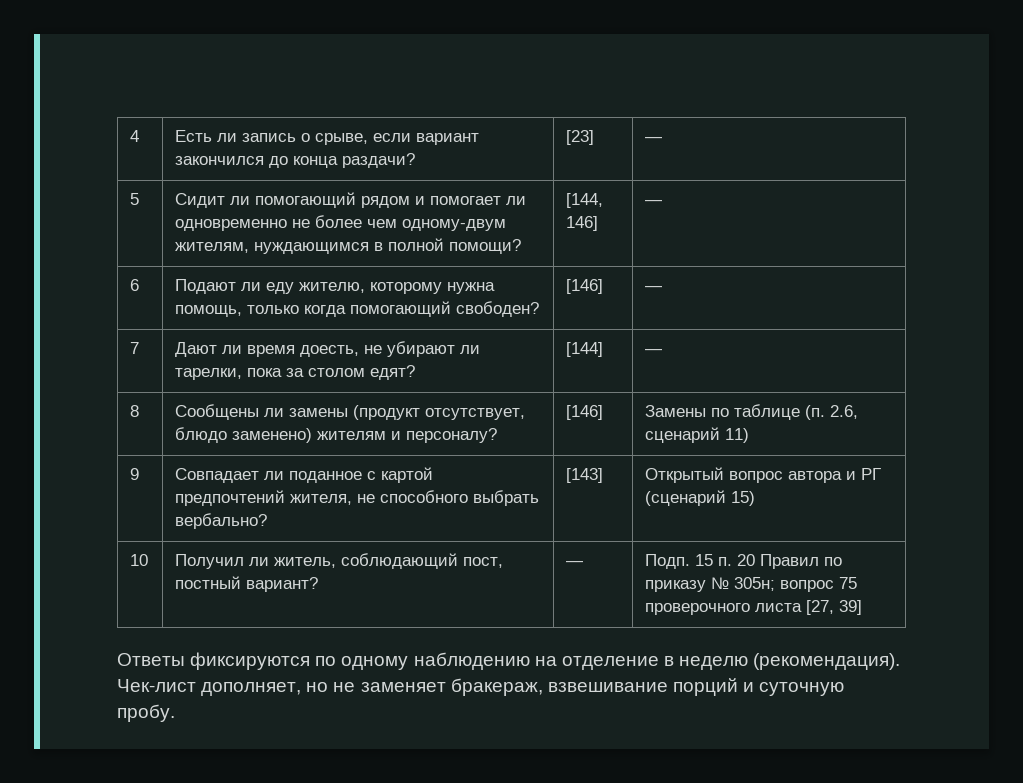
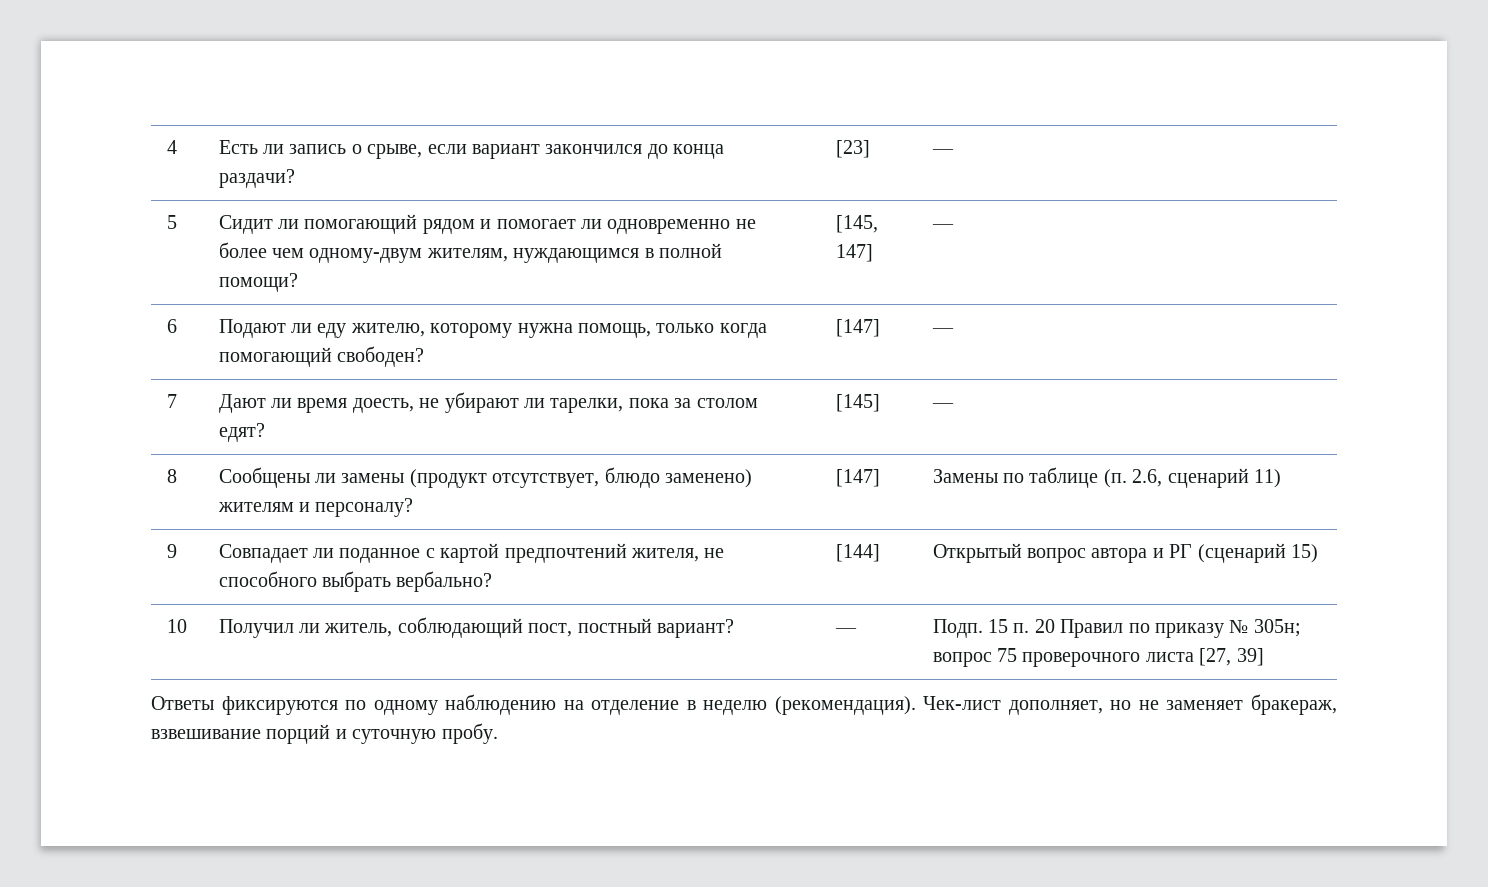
- 5 | Сидит ли помогающий рядом и помогает ли одновременно не более чем одному-двум жителям, нуждающимся в полной помощи? | [144, 146] | —
+ 5 | Сидит ли помогающий рядом и помогает ли одновременно не более чем одному-двум жителям, нуждающимся в полной помощи? | [145, 147] | —
- 6 | Подают ли еду жителю, которому нужна помощь, только когда помогающий свободен? | [146] | —
+ 6 | Подают ли еду жителю, которому нужна помощь, только когда помогающий свободен? | [147] | —
- 7 | Дают ли время доесть, не убирают ли тарелки, пока за столом едят? | [144] | —
+ 7 | Дают ли время доесть, не убирают ли тарелки, пока за столом едят? | [145] | —
- 8 | Сообщены ли замены (продукт отсутствует, блюдо заменено) жителям и персоналу? | [146] | Замены по таблице (п. 2.6, сценарий 11)
+ 8 | Сообщены ли замены (продукт отсутствует, блюдо заменено) жителям и персоналу? | [147] | Замены по таблице (п. 2.6, сценарий 11)
- 9 | Совпадает ли поданное с картой предпочтений жителя, не способного выбрать вербально? | [143] | Открытый вопрос автора и РГ (сценарий 15)
+ 9 | Совпадает ли поданное с картой предпочтений жителя, не способного выбрать вербально? | [144] | Открытый вопрос автора и РГ (сценарий 15)

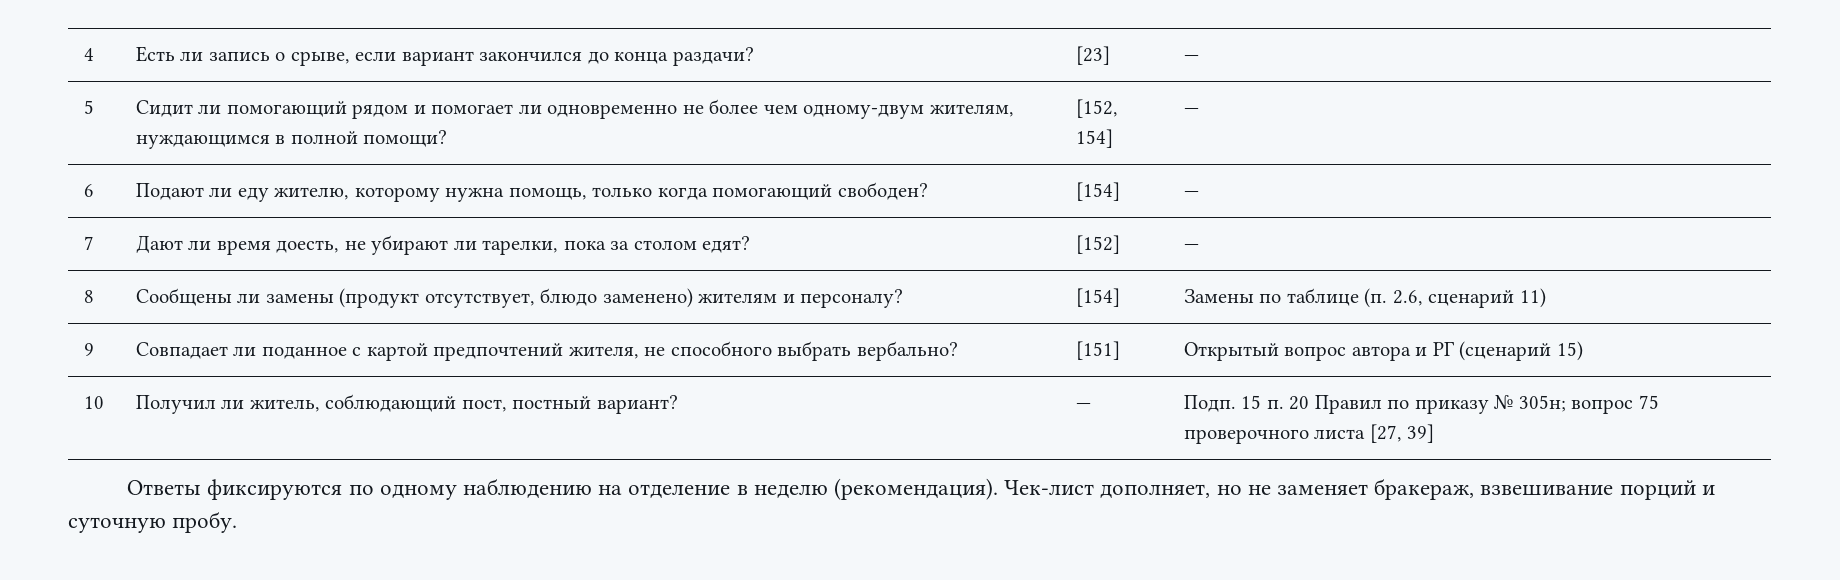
- 5 | Сидит ли помогающий рядом и помогает ли одновременно не более чем одному-двум жителям, нуждающимся в полной помощи? | [145, 147] | —
+ 5 | Сидит ли помогающий рядом и помогает ли одновременно не более чем одному-двум жителям, нуждающимся в полной помощи? | [152, 154] | —
- 6 | Подают ли еду жителю, которому нужна помощь, только когда помогающий свободен? | [147] | —
+ 6 | Подают ли еду жителю, которому нужна помощь, только когда помогающий свободен? | [154] | —
- 7 | Дают ли время доесть, не убирают ли тарелки, пока за столом едят? | [145] | —
+ 7 | Дают ли время доесть, не убирают ли тарелки, пока за столом едят? | [152] | —
- 8 | Сообщены ли замены (продукт отсутствует, блюдо заменено) жителям и персоналу? | [147] | Замены по таблице (п. 2.6, сценарий 11)
+ 8 | Сообщены ли замены (продукт отсутствует, блюдо заменено) жителям и персоналу? | [154] | Замены по таблице (п. 2.6, сценарий 11)
- 9 | Совпадает ли поданное с картой предпочтений жителя, не способного выбрать вербально? | [144] | Открытый вопрос автора и РГ (сценарий 15)
+ 9 | Совпадает ли поданное с картой предпочтений жителя, не способного выбрать вербально? | [151] | Открытый вопрос автора и РГ (сценарий 15)

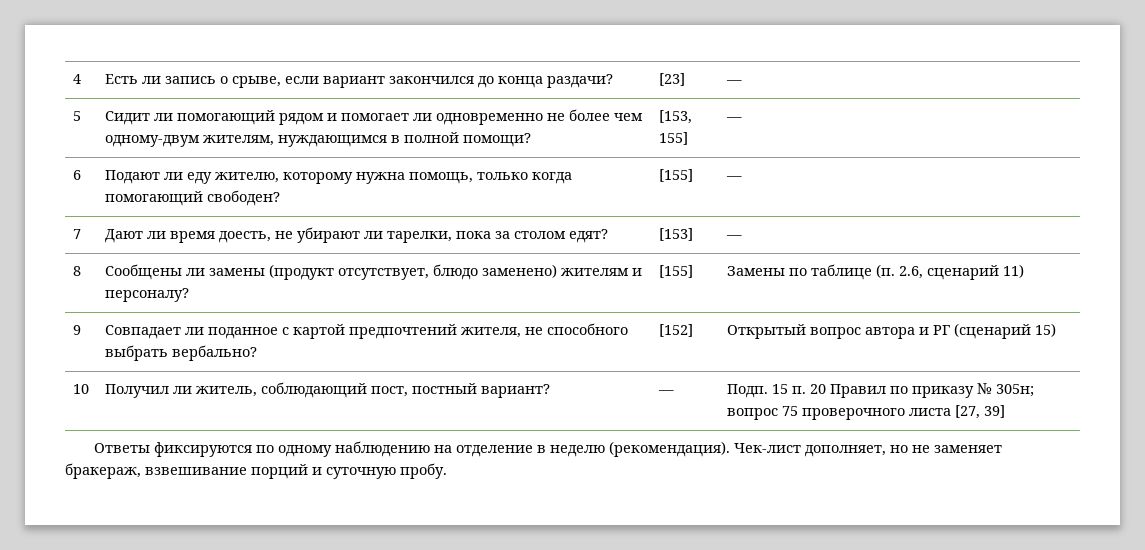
- 5 | Сидит ли помогающий рядом и помогает ли одновременно не более чем одному-двум жителям, нуждающимся в полной помощи? | [152, 154] | —
+ 5 | Сидит ли помогающий рядом и помогает ли одновременно не более чем одному-двум жителям, нуждающимся в полной помощи? | [153, 155] | —
- 6 | Подают ли еду жителю, которому нужна помощь, только когда помогающий свободен? | [154] | —
+ 6 | Подают ли еду жителю, которому нужна помощь, только когда помогающий свободен? | [155] | —
- 7 | Дают ли время доесть, не убирают ли тарелки, пока за столом едят? | [152] | —
+ 7 | Дают ли время доесть, не убирают ли тарелки, пока за столом едят? | [153] | —
- 8 | Сообщены ли замены (продукт отсутствует, блюдо заменено) жителям и персоналу? | [154] | Замены по таблице (п. 2.6, сценарий 11)
+ 8 | Сообщены ли замены (продукт отсутствует, блюдо заменено) жителям и персоналу? | [155] | Замены по таблице (п. 2.6, сценарий 11)
- 9 | Совпадает ли поданное с картой предпочтений жителя, не способного выбрать вербально? | [151] | Открытый вопрос автора и РГ (сценарий 15)
+ 9 | Совпадает ли поданное с картой предпочтений жителя, не способного выбрать вербально? | [152] | Открытый вопрос автора и РГ (сценарий 15)

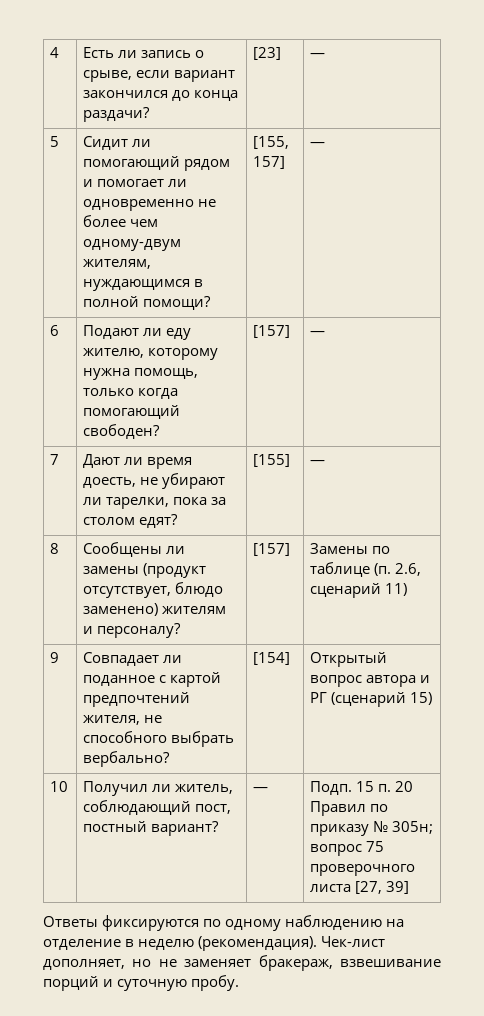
- 5 | Сидит ли помогающий рядом и помогает ли одновременно не более чем одному-двум жителям, нуждающимся в полной помощи? | [153, 155] | —
+ 5 | Сидит ли помогающий рядом и помогает ли одновременно не более чем одному-двум жителям, нуждающимся в полной помощи? | [155, 157] | —
- 6 | Подают ли еду жителю, которому нужна помощь, только когда помогающий свободен? | [155] | —
+ 6 | Подают ли еду жителю, которому нужна помощь, только когда помогающий свободен? | [157] | —
- 7 | Дают ли время доесть, не убирают ли тарелки, пока за столом едят? | [153] | —
+ 7 | Дают ли время доесть, не убирают ли тарелки, пока за столом едят? | [155] | —
- 8 | Сообщены ли замены (продукт отсутствует, блюдо заменено) жителям и персоналу? | [155] | Замены по таблице (п. 2.6, сценарий 11)
+ 8 | Сообщены ли замены (продукт отсутствует, блюдо заменено) жителям и персоналу? | [157] | Замены по таблице (п. 2.6, сценарий 11)
- 9 | Совпадает ли поданное с картой предпочтений жителя, не способного выбрать вербально? | [152] | Открытый вопрос автора и РГ (сценарий 15)
+ 9 | Совпадает ли поданное с картой предпочтений жителя, не способного выбрать вербально? | [154] | Открытый вопрос автора и РГ (сценарий 15)

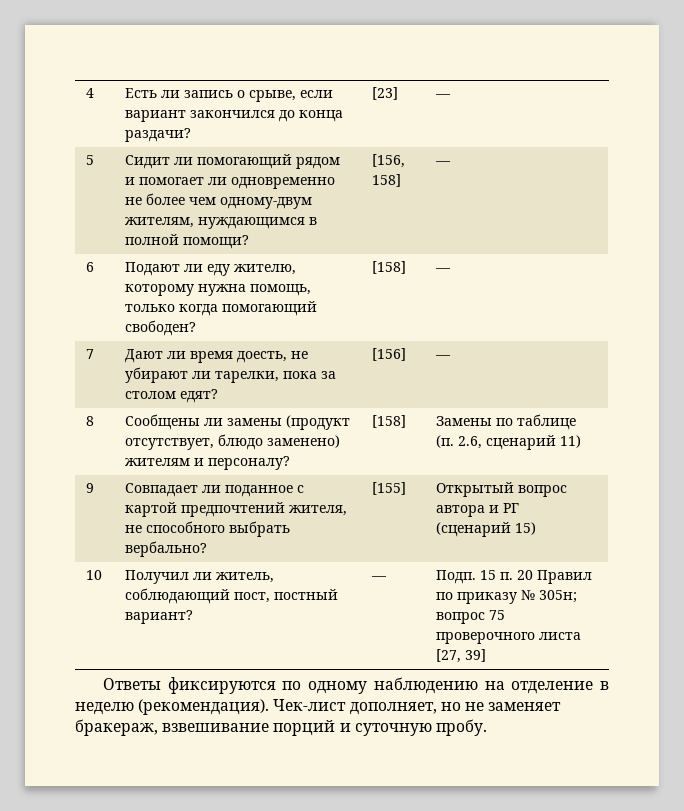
- 5 | Сидит ли помогающий рядом и помогает ли одновременно не более чем одному-двум жителям, нуждающимся в полной помощи? | [155, 157] | —
+ 5 | Сидит ли помогающий рядом и помогает ли одновременно не более чем одному-двум жителям, нуждающимся в полной помощи? | [156, 158] | —
- 6 | Подают ли еду жителю, которому нужна помощь, только когда помогающий свободен? | [157] | —
+ 6 | Подают ли еду жителю, которому нужна помощь, только когда помогающий свободен? | [158] | —
- 7 | Дают ли время доесть, не убирают ли тарелки, пока за столом едят? | [155] | —
+ 7 | Дают ли время доесть, не убирают ли тарелки, пока за столом едят? | [156] | —
- 8 | Сообщены ли замены (продукт отсутствует, блюдо заменено) жителям и персоналу? | [157] | Замены по таблице (п. 2.6, сценарий 11)
+ 8 | Сообщены ли замены (продукт отсутствует, блюдо заменено) жителям и персоналу? | [158] | Замены по таблице (п. 2.6, сценарий 11)
- 9 | Совпадает ли поданное с картой предпочтений жителя, не способного выбрать вербально? | [154] | Открытый вопрос автора и РГ (сценарий 15)
+ 9 | Совпадает ли поданное с картой предпочтений жителя, не способного выбрать вербально? | [155] | Открытый вопрос автора и РГ (сценарий 15)

